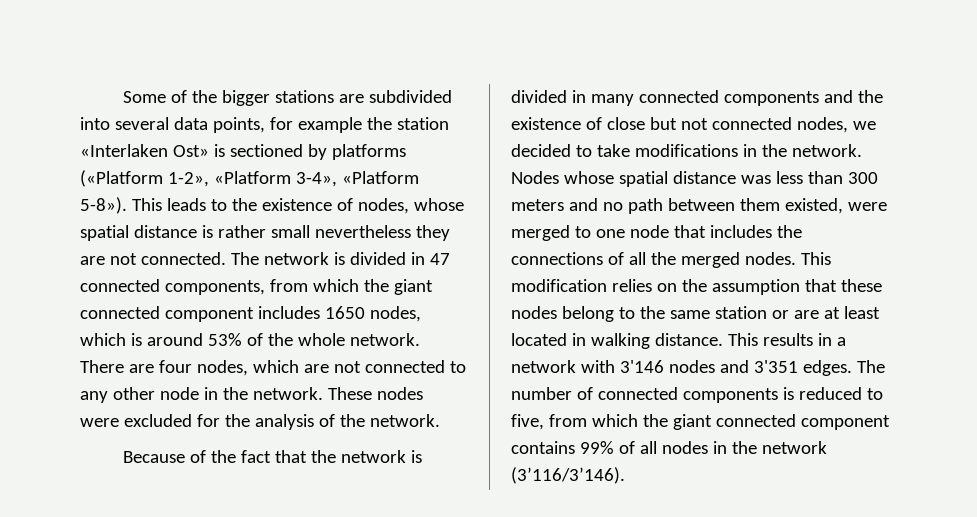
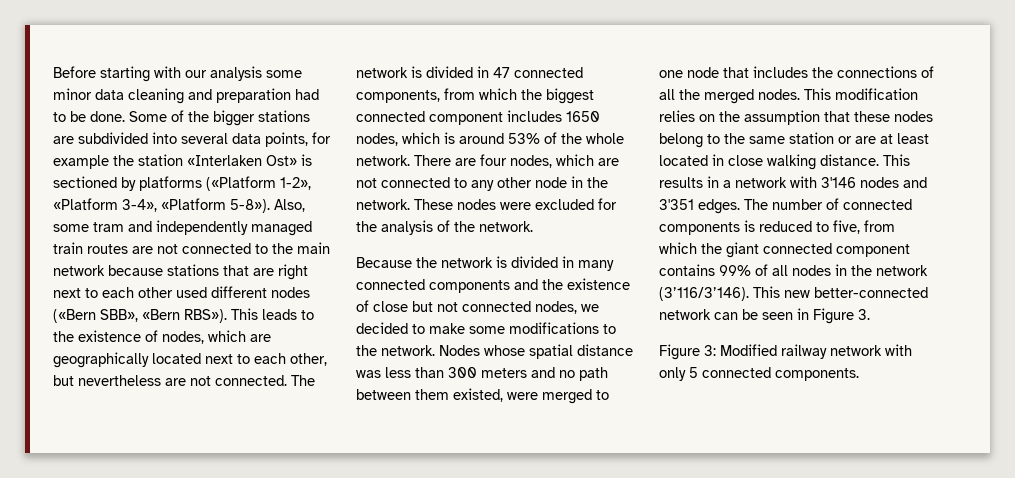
+ Before starting with our analysis some minor data cleaning and preparation had to be done.
+ Also, some tram and independently managed train routes are not connected to the main network because stations that are right next to each other used different nodes («Bern SBB», «Bern RBS»).
- This leads to the existence of nodes, whose spatial distance is rather small nevertheless they are not connected.
+ This leads to the existence of nodes, which are geographically located next to each other, but nevertheless are not connected.
- The network is divided in 47 connected components, from which the giant connected component includes 1650 nodes, which is around 53% of the whole network.
+ The network is divided in 47 connected components, from which the biggest connected component includes 1650 nodes, which is around 53% of the whole network.
- Because of the fact that the network is divided in many connected components and the existence of close but not connected nodes, we decided to take modifications in the network.
+ Because the network is divided in many connected components and the existence of close but not connected nodes, we decided to make some modifications to the network.
- This modification relies on the assumption that these nodes belong to the same station or are at least located in walking distance.
+ This modification relies on the assumption that these nodes belong to the same station or are at least located in close walking distance.
+ This new better-connected network can be seen in Figure 3.
+ Figure 3: Modified railway network with only 5 connected components.

